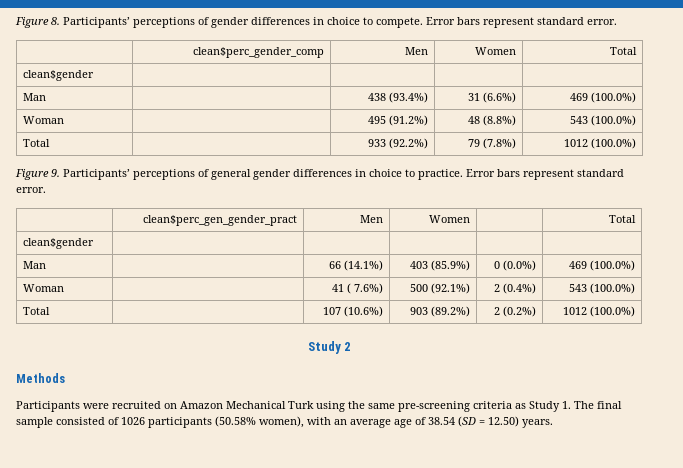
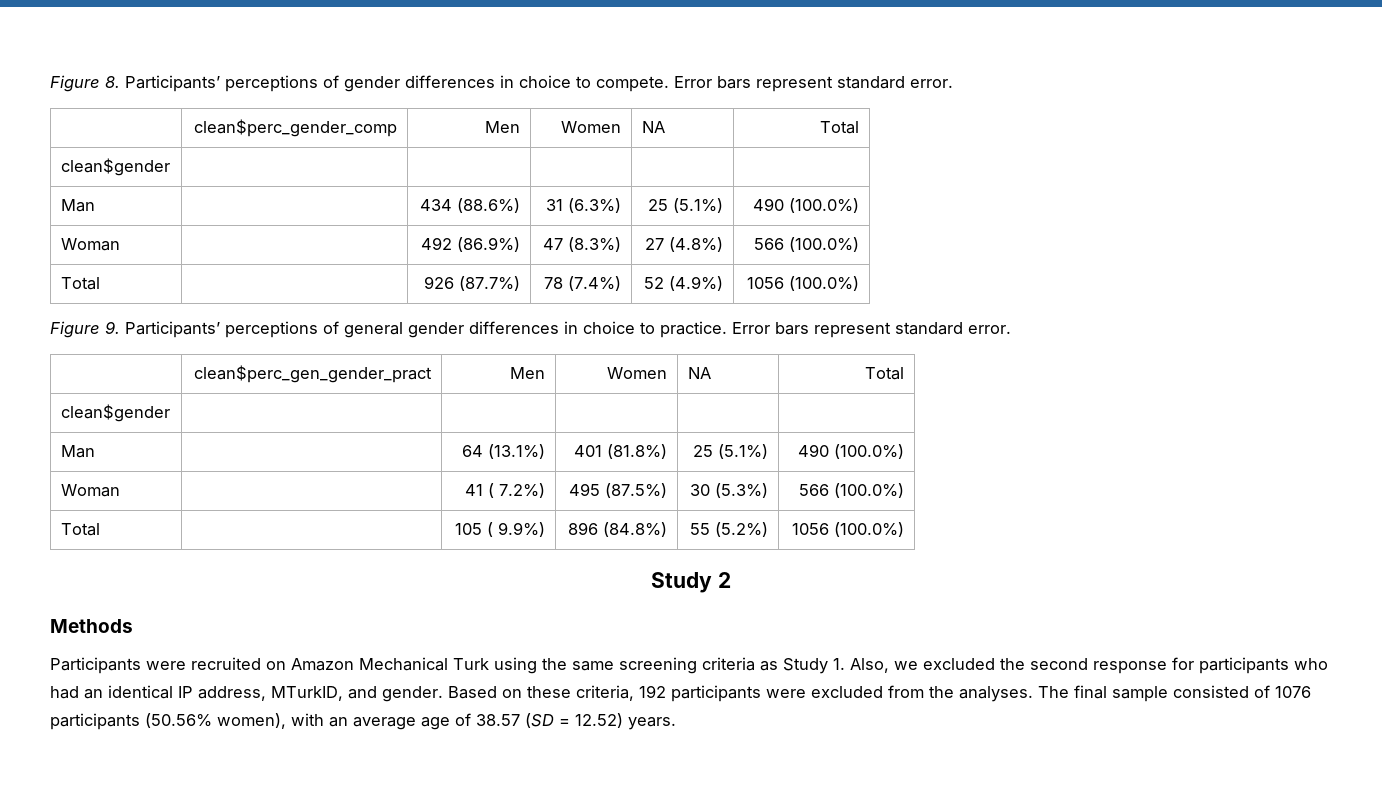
- | clean$perc_gender_comp | Men | Women | Total
- clean$gender | | | |
- Man | | 438 (93.4%) | 31 (6.6%) | 469 (100.0%)
- Woman | | 495 (91.2%) | 48 (8.8%) | 543 (100.0%)
- Total | | 933 (92.2%) | 79 (7.8%) | 1012 (100.0%)
+ | clean$perc_gender_comp | Men | Women | NA | Total
+ clean$gender | | | | |
+ Man | | 434 (88.6%) | 31 (6.3%) | 25 (5.1%) | 490 (100.0%)
+ Woman | | 492 (86.9%) | 47 (8.3%) | 27 (4.8%) | 566 (100.0%)
+ Total | | 926 (87.7%) | 78 (7.4%) | 52 (4.9%) | 1056 (100.0%)
- | clean$perc_gen_gender_pract | Men | Women | | Total
+ | clean$perc_gen_gender_pract | Men | Women | NA | Total
  clean$gender | | | | |
- Man | | 66 (14.1%) | 403 (85.9%) | 0 (0.0%) | 469 (100.0%)
- Woman | | 41 ( 7.6%) | 500 (92.1%) | 2 (0.4%) | 543 (100.0%)
- Total | | 107 (10.6%) | 903 (89.2%) | 2 (0.2%) | 1012 (100.0%)
+ Man | | 64 (13.1%) | 401 (81.8%) | 25 (5.1%) | 490 (100.0%)
+ Woman | | 41 ( 7.2%) | 495 (87.5%) | 30 (5.3%) | 566 (100.0%)
+ Total | | 105 ( 9.9%) | 896 (84.8%) | 55 (5.2%) | 1056 (100.0%)
- Participants were recruited on Amazon Mechanical Turk using the same pre-screening criteria as Study 1. The final sample consisted of 1026 participants (50.58% women), with an average age of 38.54 (SD = 12.50) years.
+ Participants were recruited on Amazon Mechanical Turk using the same screening criteria as Study 1. Also, we excluded the second response for participants who had an identical IP address, MTurkID, and gender. Based on these criteria, 192 participants were excluded from the analyses. The final sample consisted of 1076 participants (50.56% women), with an average age of 38.57 (SD = 12.52) years.

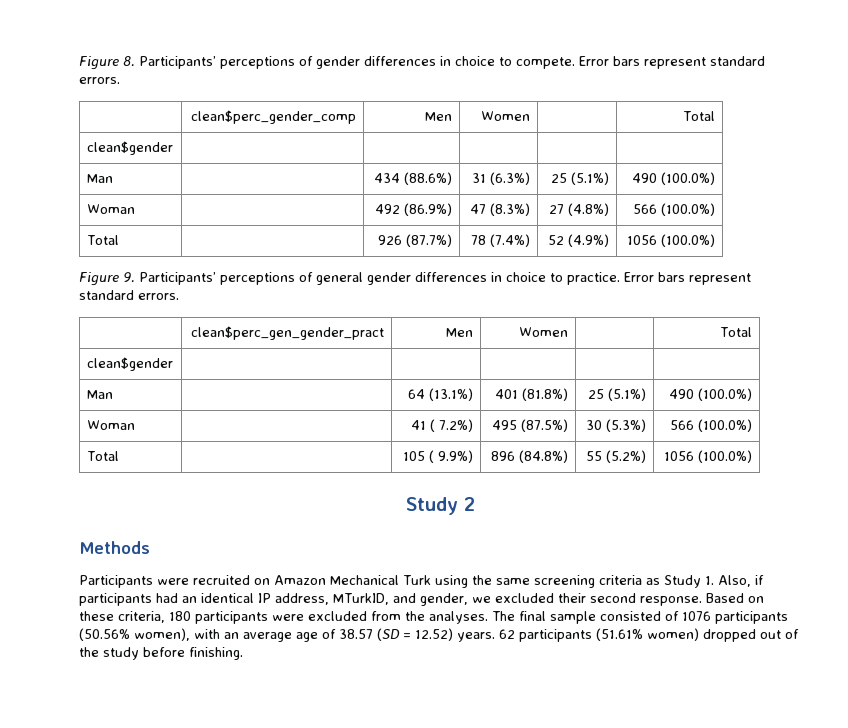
- Figure 8. Participants’ perceptions of gender differences in choice to compete. Error bars represent standard error.
+ Figure 8. Participants’ perceptions of gender differences in choice to compete. Error bars represent standard errors.
- | clean$perc_gender_comp | Men | Women | NA | Total
+ | clean$perc_gender_comp | Men | Women | | Total
- Figure 9. Participants’ perceptions of general gender differences in choice to practice. Error bars represent standard error.
+ Figure 9. Participants’ perceptions of general gender differences in choice to practice. Error bars represent standard errors.
- | clean$perc_gen_gender_pract | Men | Women | NA | Total
+ | clean$perc_gen_gender_pract | Men | Women | | Total
- Participants were recruited on Amazon Mechanical Turk using the same screening criteria as Study 1. Also, we excluded the second response for participants who had an identical IP address, MTurkID, and gender.
+ Participants were recruited on Amazon Mechanical Turk using the same screening criteria as Study 1. Also, if participants had an identical IP address, MTurkID, and gender, we excluded their second response.
- Based on these criteria, 192 participants were excluded from the analyses.
+ Based on these criteria, 180 participants were excluded from the analyses.
+ 62 participants (51.61% women) dropped out of the study before finishing.

